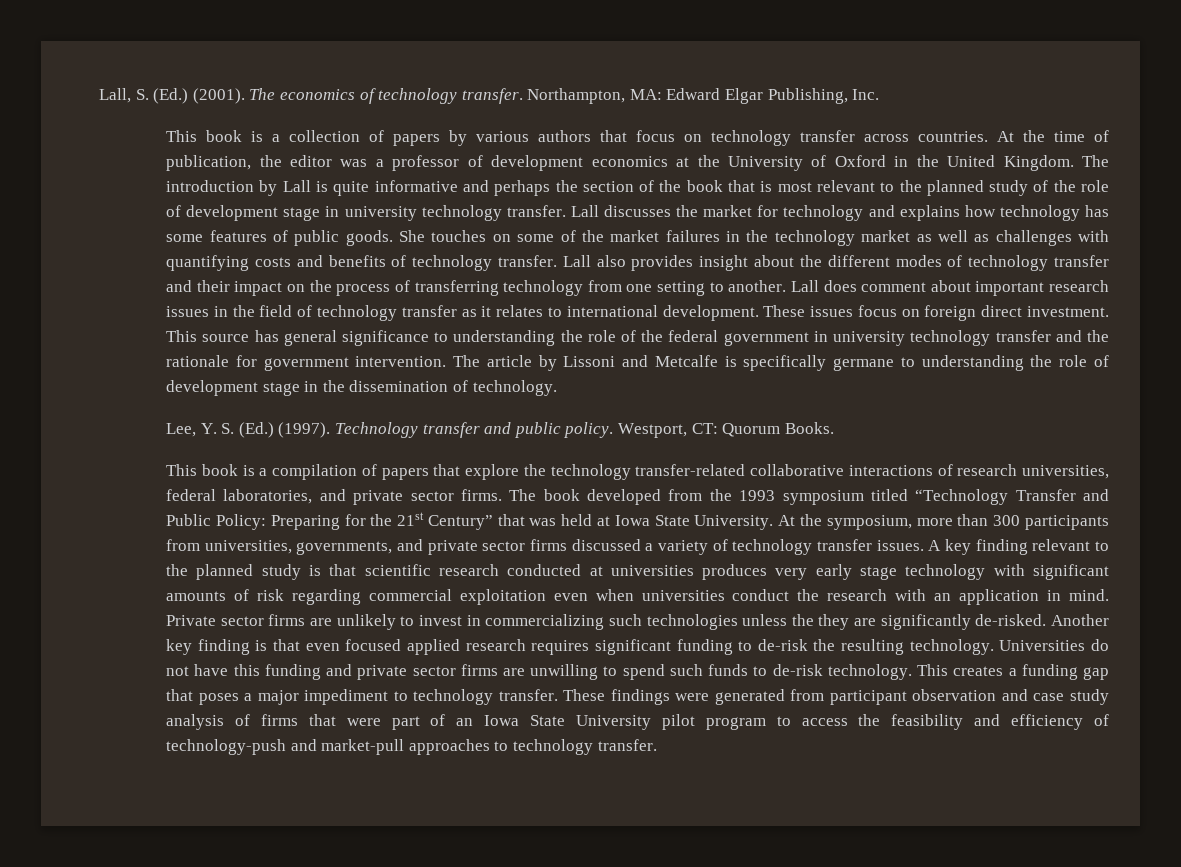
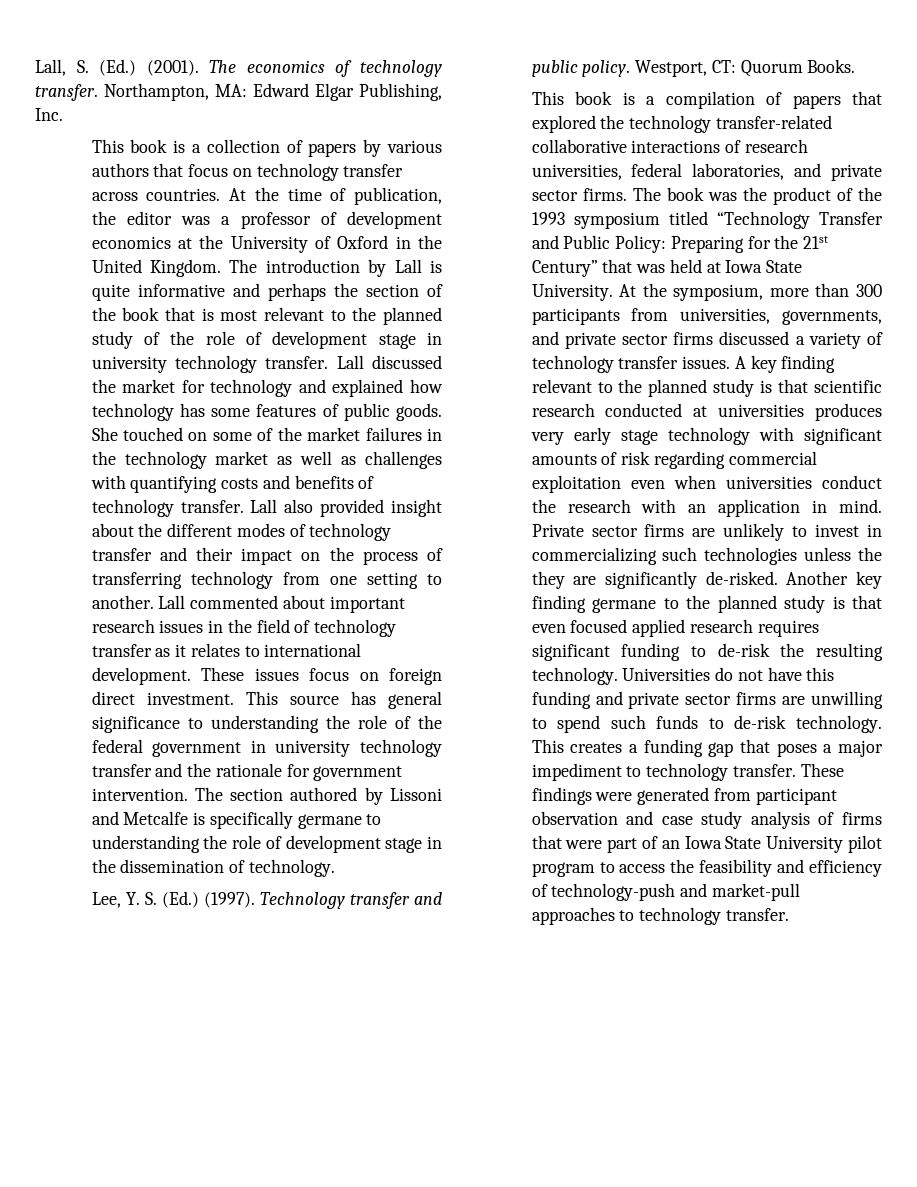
- Lall discusses the market for technology and explains how technology has some features of public goods.
+ Lall discussed the market for technology and explained how technology has some features of public goods.
- She touches on some of the market failures in the technology market as well as challenges with quantifying costs and benefits of technology transfer.
+ She touched on some of the market failures in the technology market as well as challenges with quantifying costs and benefits of technology transfer.
- Lall also provides insight about the different modes of technology transfer and their impact on the process of transferring technology from one setting to another.
+ Lall also provided insight about the different modes of technology transfer and their impact on the process of transferring technology from one setting to another.
- Lall does comment about important research issues in the field of technology transfer as it relates to international development.
+ Lall commented about important research issues in the field of technology transfer as it relates to international development.
- The article by Lissoni and Metcalfe is specifically germane to understanding the role of development stage in the dissemination of technology.
+ The section authored by Lissoni and Metcalfe is specifically germane to understanding the role of development stage in the dissemination of technology.
- This book is a compilation of papers that explore the technology transfer-related collaborative interactions of research universities, federal laboratories, and private sector firms.
+ This book is a compilation of papers that explored the technology transfer-related collaborative interactions of research universities, federal laboratories, and private sector firms.
- The book developed from the 1993 symposium titled “Technology Transfer and Public Policy: Preparing for the 21st Century” that was held at Iowa State University.
+ The book was the product of the 1993 symposium titled “Technology Transfer and Public Policy: Preparing for the 21st Century” that was held at Iowa State University.
- Another key finding is that even focused applied research requires significant funding to de-risk the resulting technology.
+ Another key finding germane to the planned study is that even focused applied research requires significant funding to de-risk the resulting technology.

